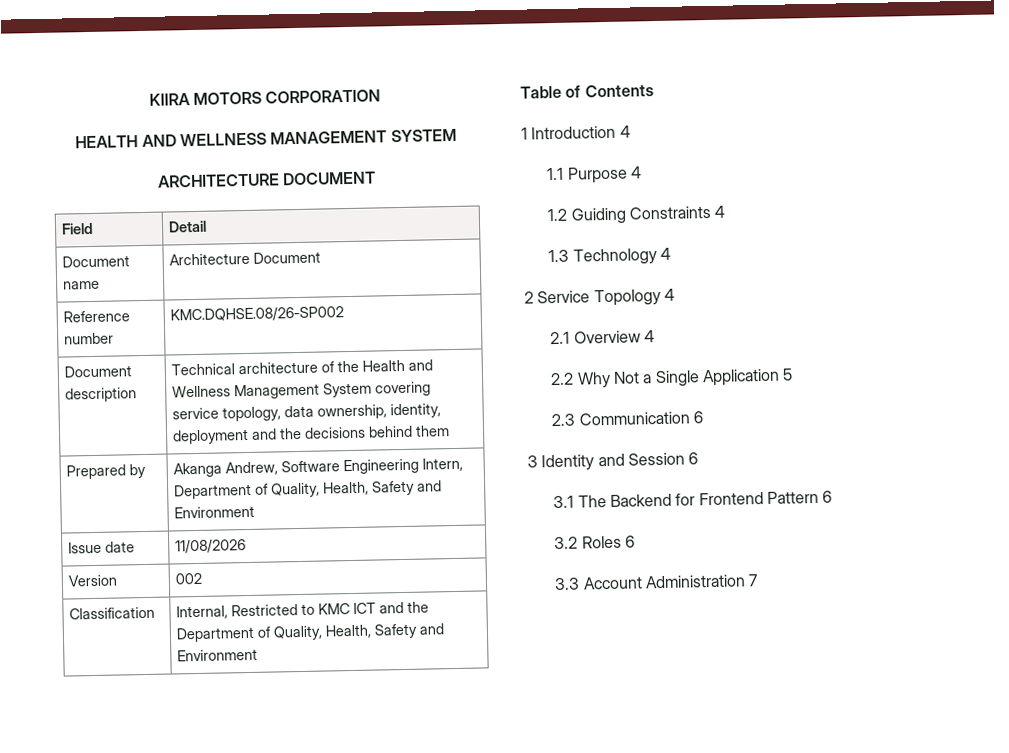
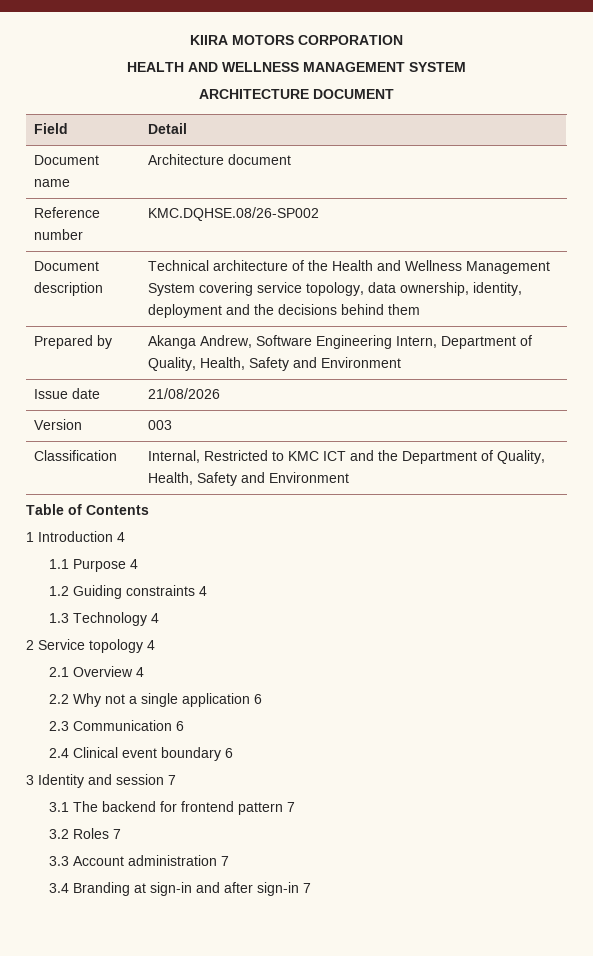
- Document name | Architecture Document
+ Document name | Architecture document
- Issue date | 11/08/2026
+ Issue date | 21/08/2026
- Version | 002
+ Version | 003
- 1.2 Guiding Constraints 4
+ 1.2 Guiding constraints 4
- 2 Service Topology 4
+ 2 Service topology 4
- 2.2 Why Not a Single Application 5
+ 2.2 Why not a single application 6
  2.3 Communication 6
+ 2.4 Clinical event boundary 6
- 3 Identity and Session 6
+ 3 Identity and session 7
- 3.1 The Backend for Frontend Pattern 6
+ 3.1 The backend for frontend pattern 7
- 3.2 Roles 6
+ 3.2 Roles 7
- 3.3 Account Administration 7
+ 3.3 Account administration 7
+ 3.4 Branding at sign-in and after sign-in 7

